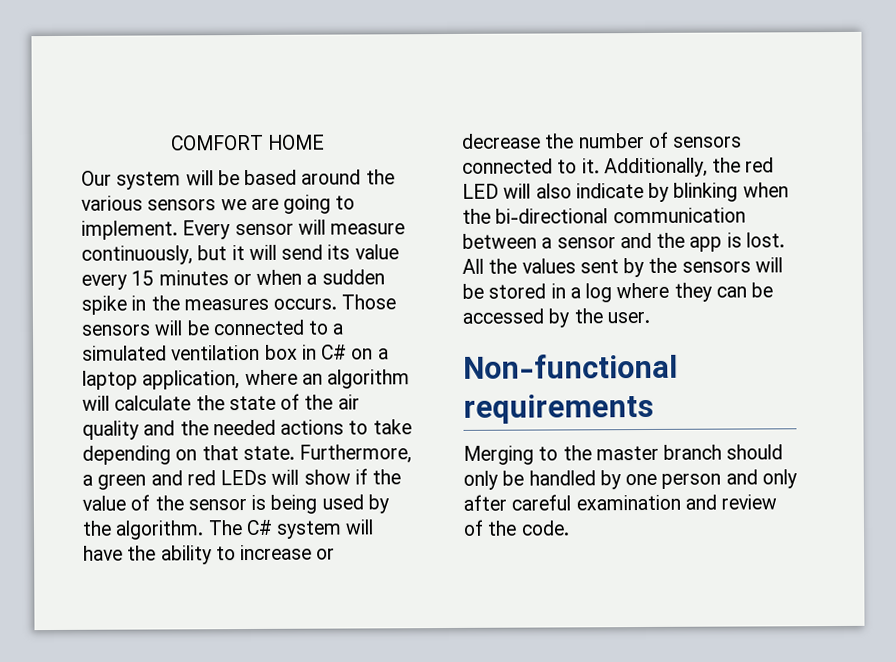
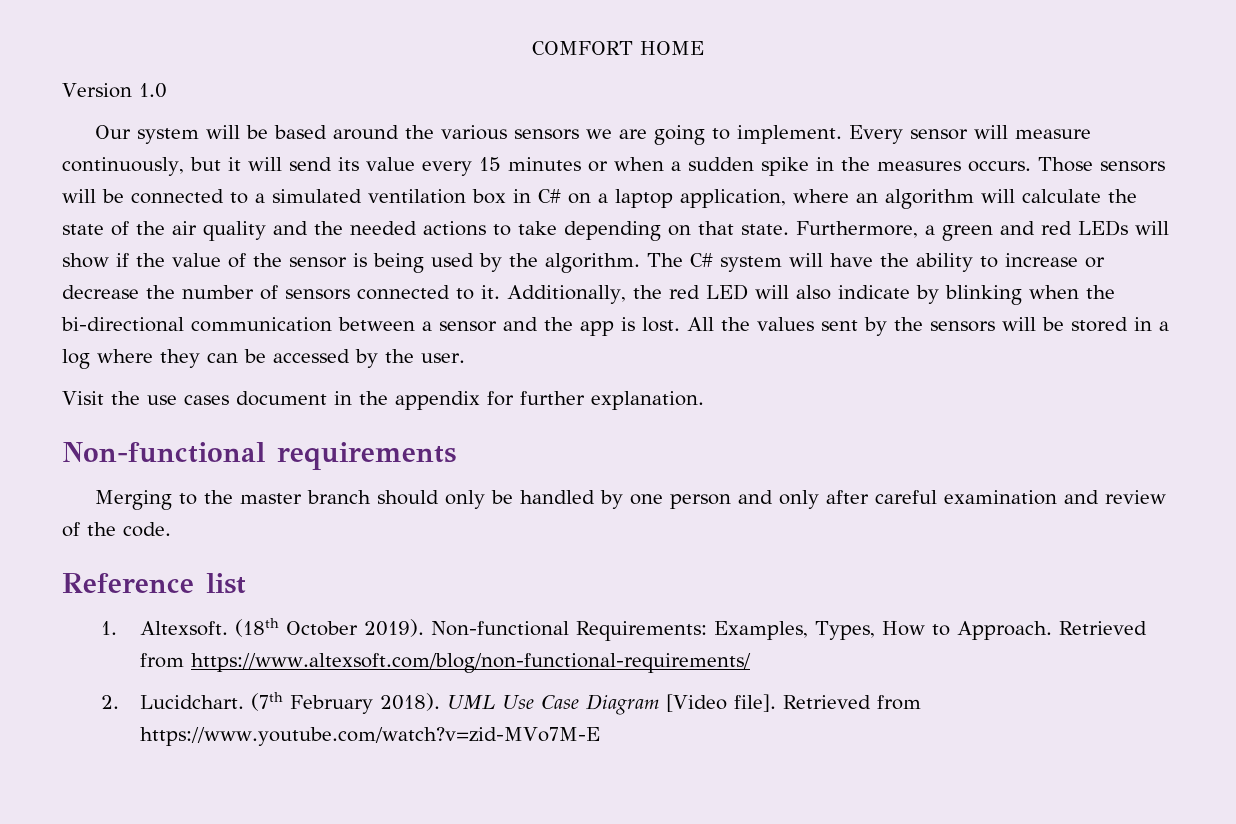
+ Version 1.0
+ Visit the use cases document in the appendix for further explanation.
+ Reference list
+ 1. Altexsoft. (18th October 2019). Non-functional Requirements: Examples, Types, How to Approach. Retrieved from https://www.altexsoft.com/blog/non-functional-requirements/
+ 2. Lucidchart. (7th February 2018). UML Use Case Diagram [Video file]. Retrieved from https://www.youtube.com/watch?v=zid-MVo7M-E

